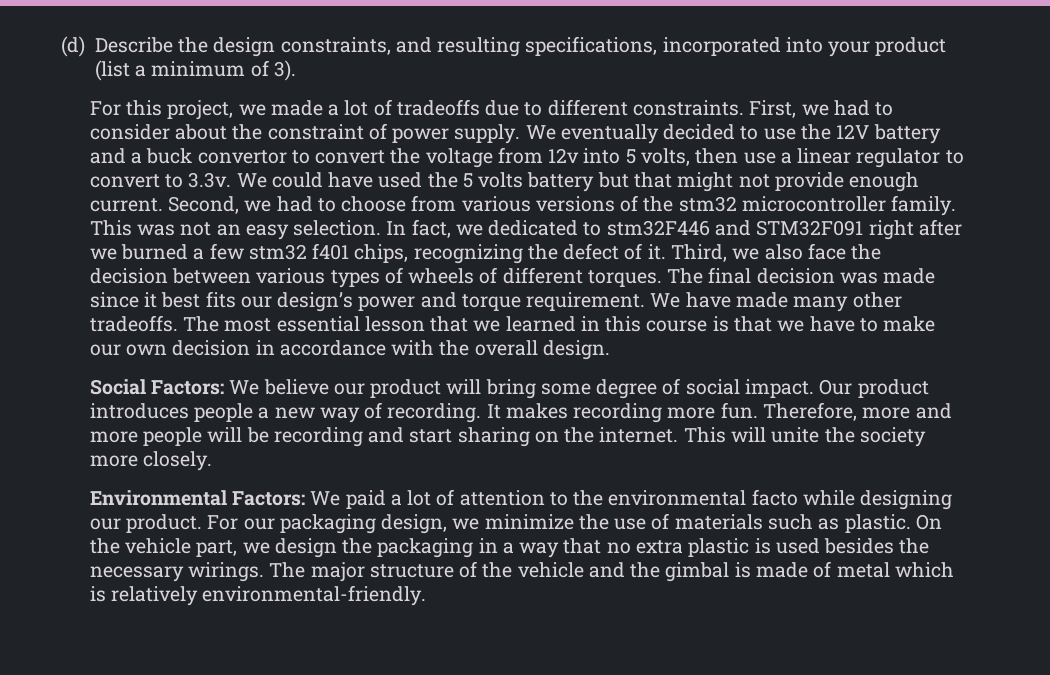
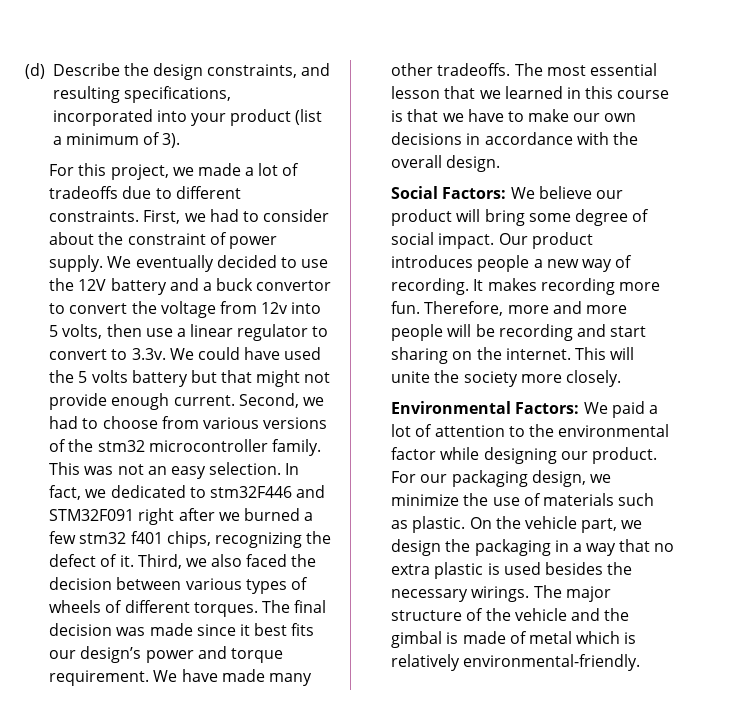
- Third, we also face the decision between various types of wheels of different torques.
+ Third, we also faced the decision between various types of wheels of different torques.
- The most essential lesson that we learned in this course is that we have to make our own decision in accordance with the overall design.
+ The most essential lesson that we learned in this course is that we have to make our own decisions in accordance with the overall design.
- Environmental Factors: We paid a lot of attention to the environmental facto while designing our product.
+ Environmental Factors: We paid a lot of attention to the environmental factor while designing our product.

